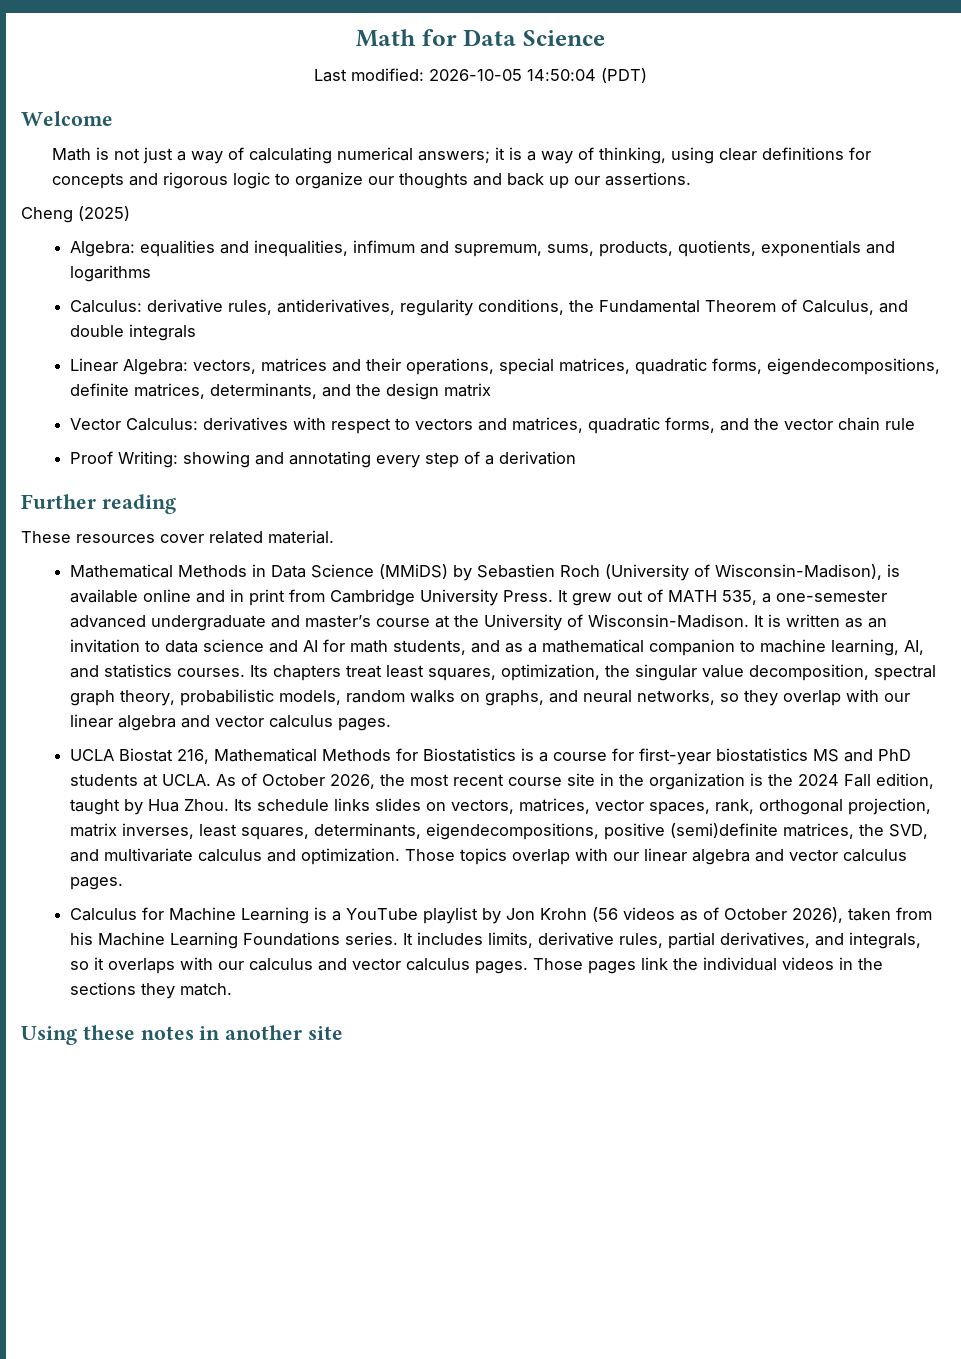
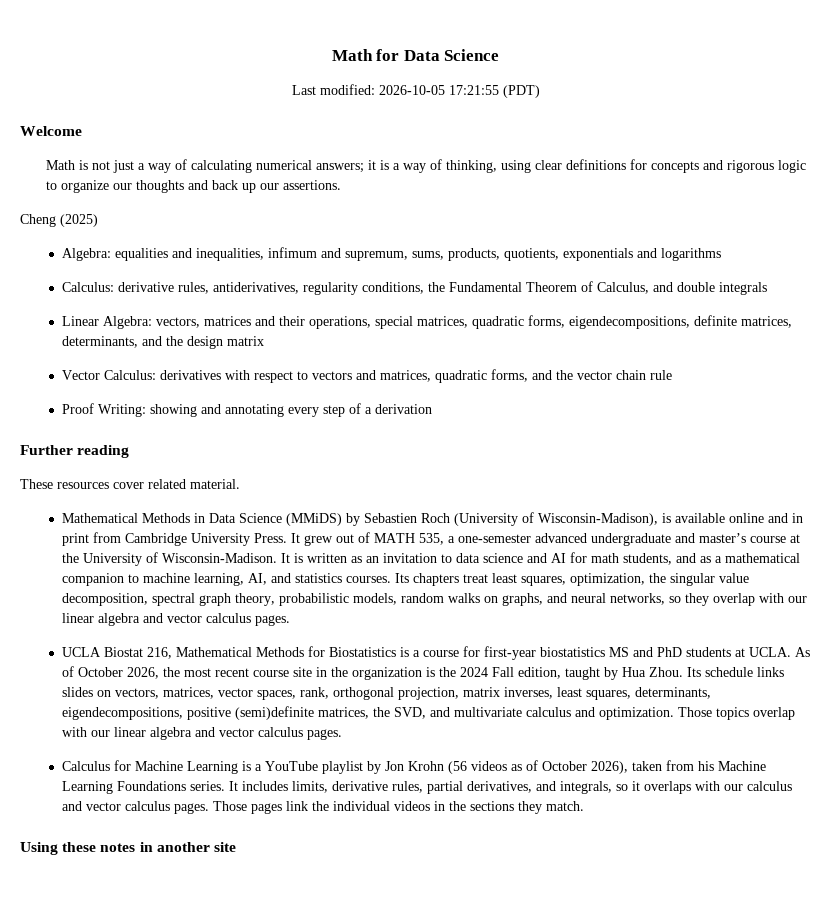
- Last modified: 2026-10-05 14:50:04 (PDT)
+ Last modified: 2026-10-05 17:21:55 (PDT)

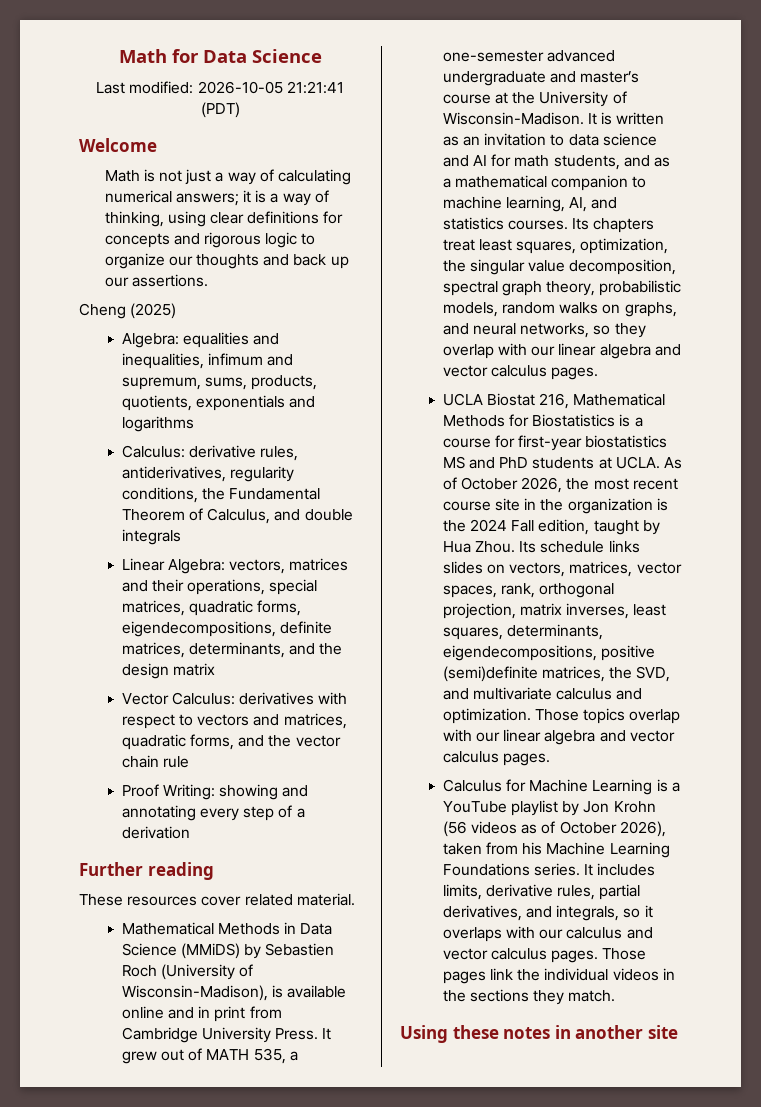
- Last modified: 2026-10-05 17:21:55 (PDT)
+ Last modified: 2026-10-05 21:21:41 (PDT)

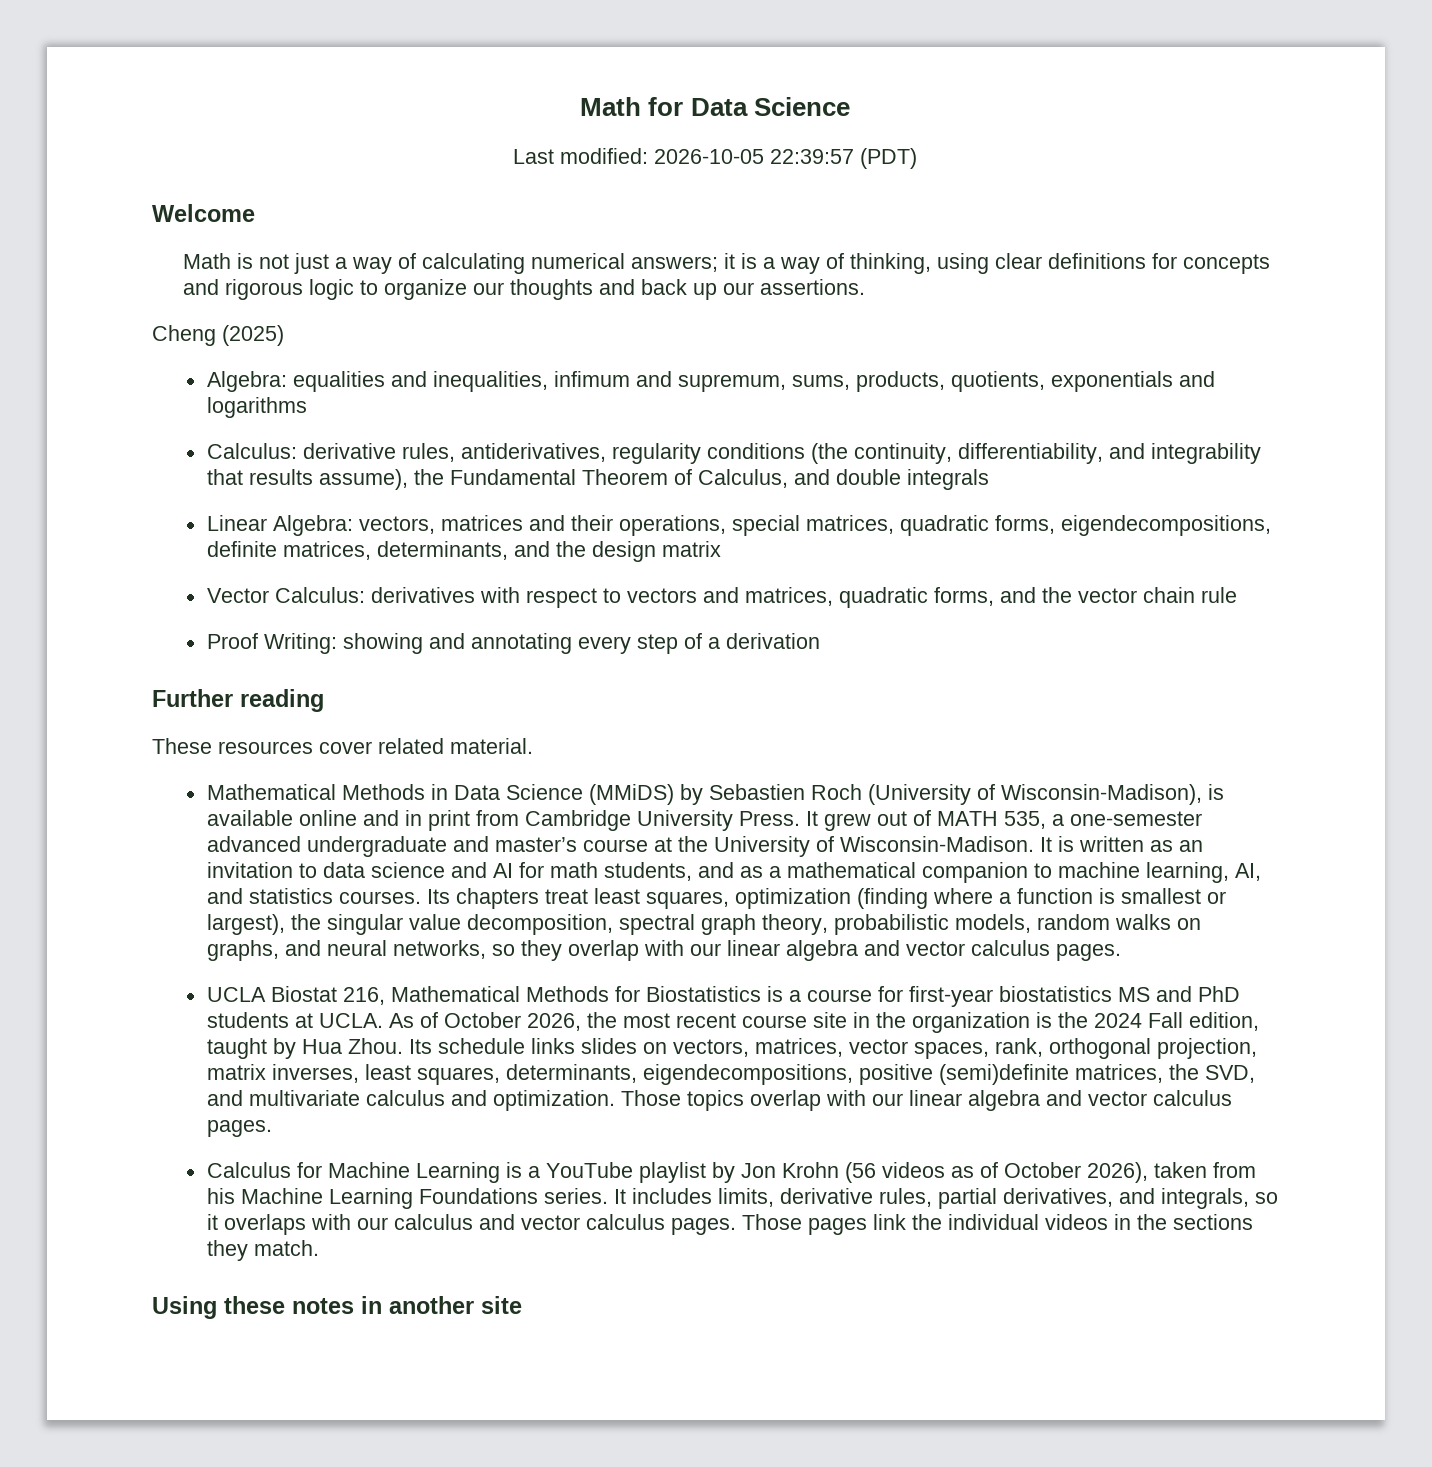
- Last modified: 2026-10-05 21:21:41 (PDT)
+ Last modified: 2026-10-05 22:39:57 (PDT)
- Calculus: derivative rules, antiderivatives, regularity conditions, the Fundamental Theorem of Calculus, and double integrals
+ Calculus: derivative rules, antiderivatives, regularity conditions (the continuity, differentiability, and integrability that results assume), the Fundamental Theorem of Calculus, and double integrals
- Its chapters treat least squares, optimization, the singular value decomposition, spectral graph theory, probabilistic models, random walks on graphs, and neural networks, so they overlap with our linear algebra and vector calculus pages.
+ Its chapters treat least squares, optimization (finding where a function is smallest or largest), the singular value decomposition, spectral graph theory, probabilistic models, random walks on graphs, and neural networks, so they overlap with our linear algebra and vector calculus pages.

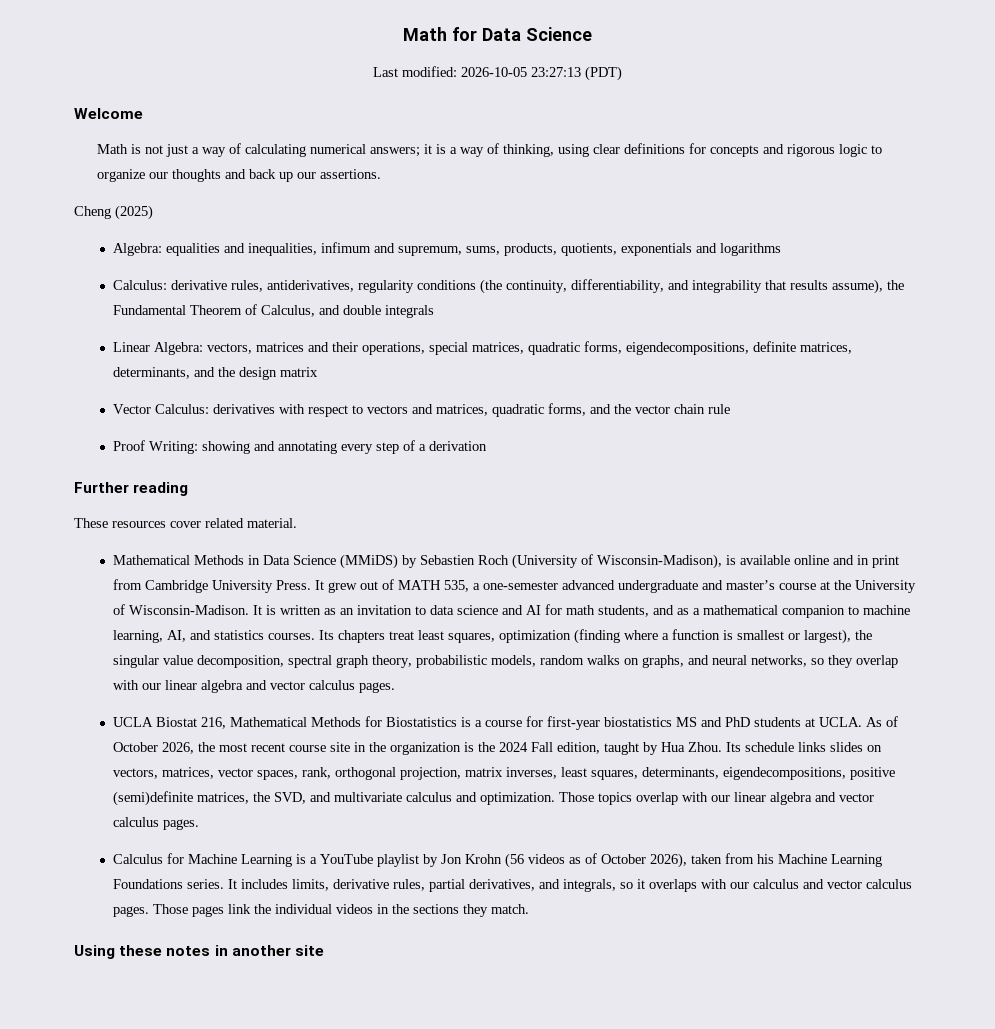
- Last modified: 2026-10-05 22:39:57 (PDT)
+ Last modified: 2026-10-05 23:27:13 (PDT)

